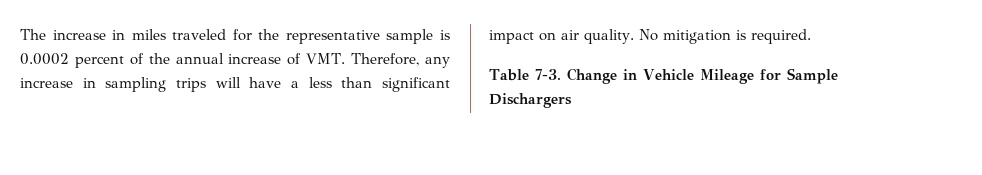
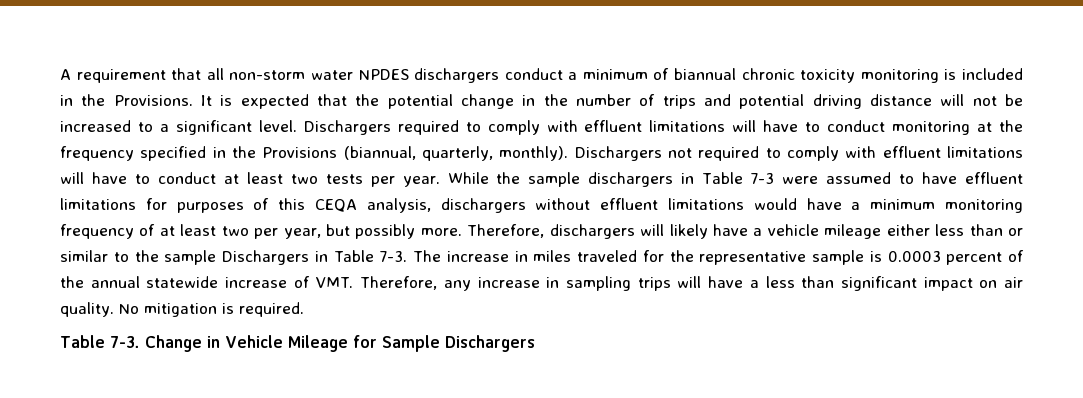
+ A requirement that all non-storm water NPDES dischargers conduct a minimum of biannual chronic toxicity monitoring is included in the Provisions. It is expected that the potential change in the number of trips and potential driving distance will not be increased to a significant level. Dischargers required to comply with effluent limitations will have to conduct monitoring at the frequency specified in the Provisions (biannual, quarterly, monthly). Dischargers not required to comply with effluent limitations will have to conduct at least two tests per year. While the sample dischargers in Table 7-3 were assumed to have effluent limitations for purposes of this CEQA analysis, dischargers without effluent limitations would have a minimum monitoring frequency of at least two per year, but possibly more. Therefore, dischargers will likely have a vehicle mileage either less than or similar to the sample Dischargers in Table 7-3.
- The increase in miles traveled for the representative sample is 0.0002 percent of the annual increase of VMT. Therefore, any increase in sampling trips will have a less than significant impact on air quality.
+ The increase in miles traveled for the representative sample is 0.0003 percent of the annual statewide increase of VMT. Therefore, any increase in sampling trips will have a less than significant impact on air quality.

